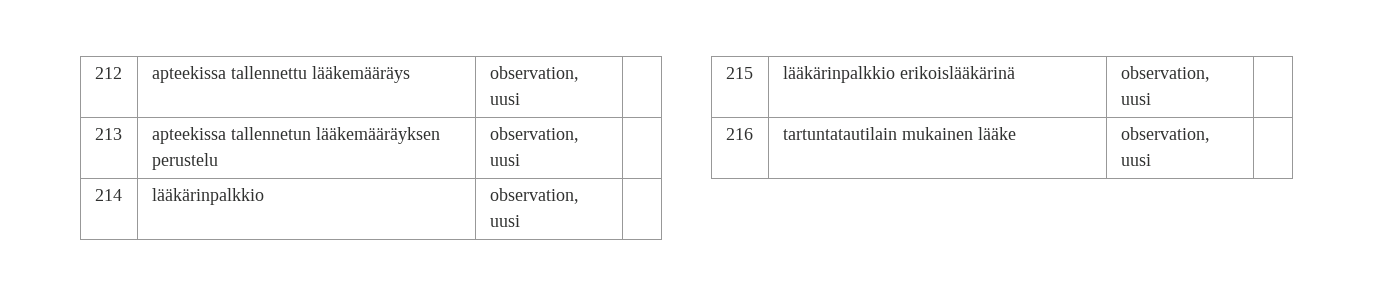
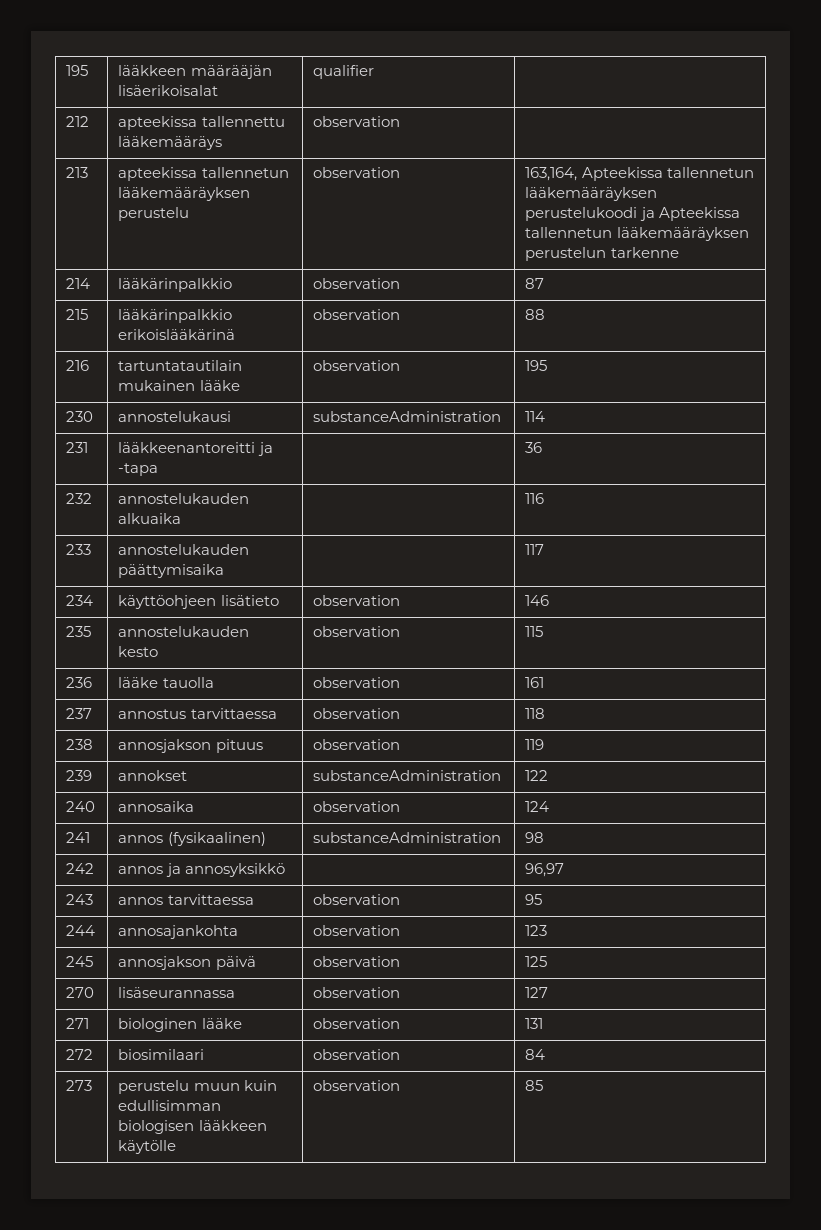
+ 195 | lääkkeen määrääjän lisäerikoisalat | qualifier |
- 212 | apteekissa tallennettu lääkemääräys | observation, uusi |
+ 212 | apteekissa tallennettu lääkemääräys | observation |
- 213 | apteekissa tallennetun lääkemääräyksen perustelu | observation, uusi |
+ 213 | apteekissa tallennetun lääkemääräyksen perustelu | observation | 163,164, Apteekissa tallennetun lääkemääräyksen perustelukoodi ja Apteekissa tallennetun lääkemääräyksen perustelun tarkenne
- 214 | lääkärinpalkkio | observation, uusi |
+ 214 | lääkärinpalkkio | observation | 87
- 215 | lääkärinpalkkio erikoislääkärinä | observation, uusi |
+ 215 | lääkärinpalkkio erikoislääkärinä | observation | 88
- 216 | tartuntatautilain mukainen lääke | observation, uusi |
+ 216 | tartuntatautilain mukainen lääke | observation | 195
+ 230 | annostelukausi | substanceAdministration | 114
+ 231 | lääkkeenantoreitti ja -tapa | | 36
+ 232 | annostelukauden alkuaika | | 116
+ 233 | annostelukauden päättymisaika | | 117
+ 234 | käyttöohjeen lisätieto | observation | 146
+ 235 | annostelukauden kesto | observation | 115
+ 236 | lääke tauolla | observation | 161
+ 237 | annostus tarvittaessa | observation | 118
+ 238 | annosjakson pituus | observation | 119
+ 239 | annokset | substanceAdministration | 122
+ 240 | annosaika | observation | 124
+ 241 | annos (fysikaalinen) | substanceAdministration | 98
+ 242 | annos ja annosyksikkö | | 96,97
+ 243 | annos tarvittaessa | observation | 95
+ 244 | annosajankohta | observation | 123
+ 245 | annosjakson päivä | observation | 125
+ 270 | lisäseurannassa | observation | 127
+ 271 | biologinen lääke | observation | 131
+ 272 | biosimilaari | observation | 84
+ 273 | perustelu muun kuin edullisimman biologisen lääkkeen käytölle | observation | 85

